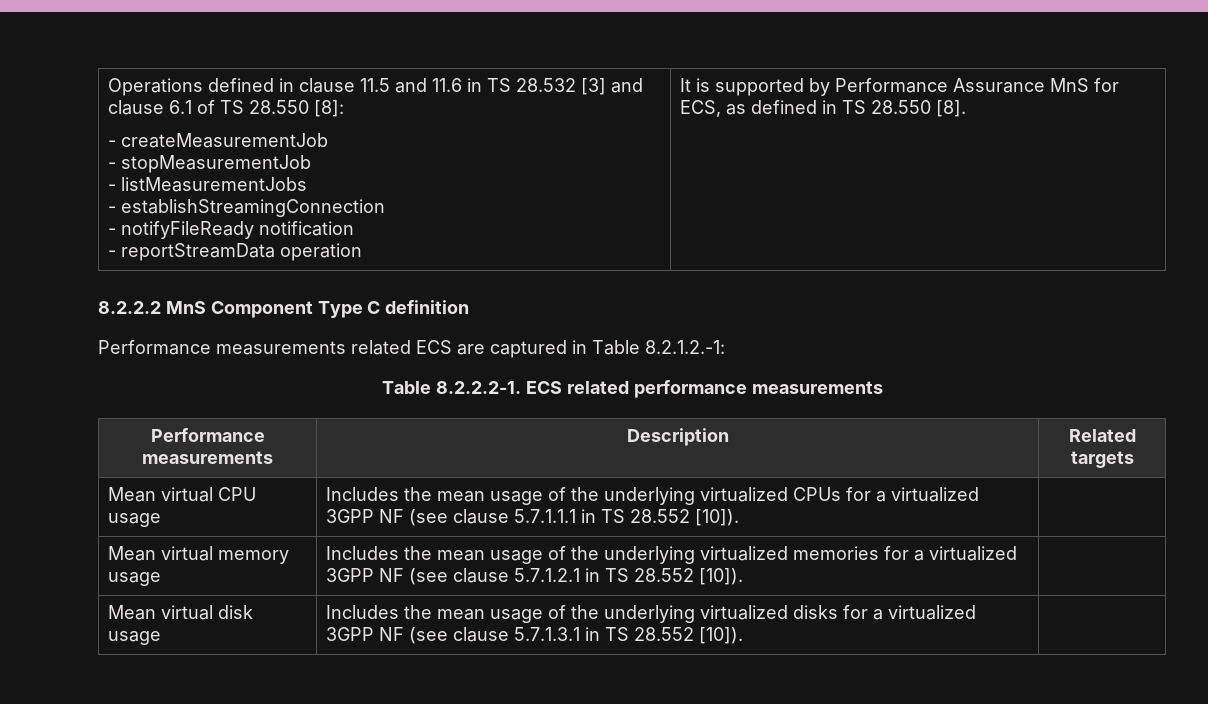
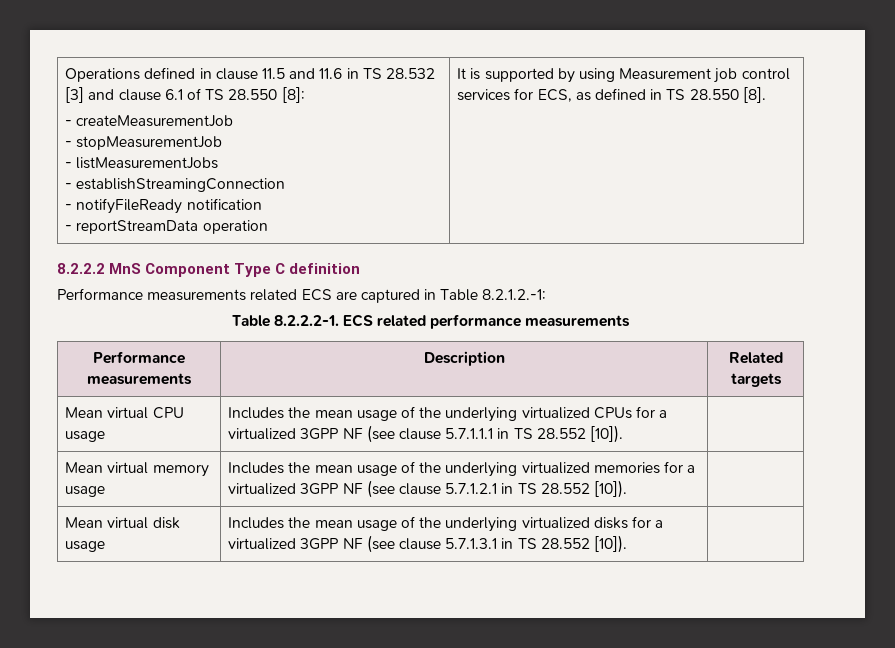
- It is supported by Performance Assurance MnS for ECS, as defined in TS 28.550 [8].
+ It is supported by using Measurement job control services for ECS, as defined in TS 28.550 [8].

